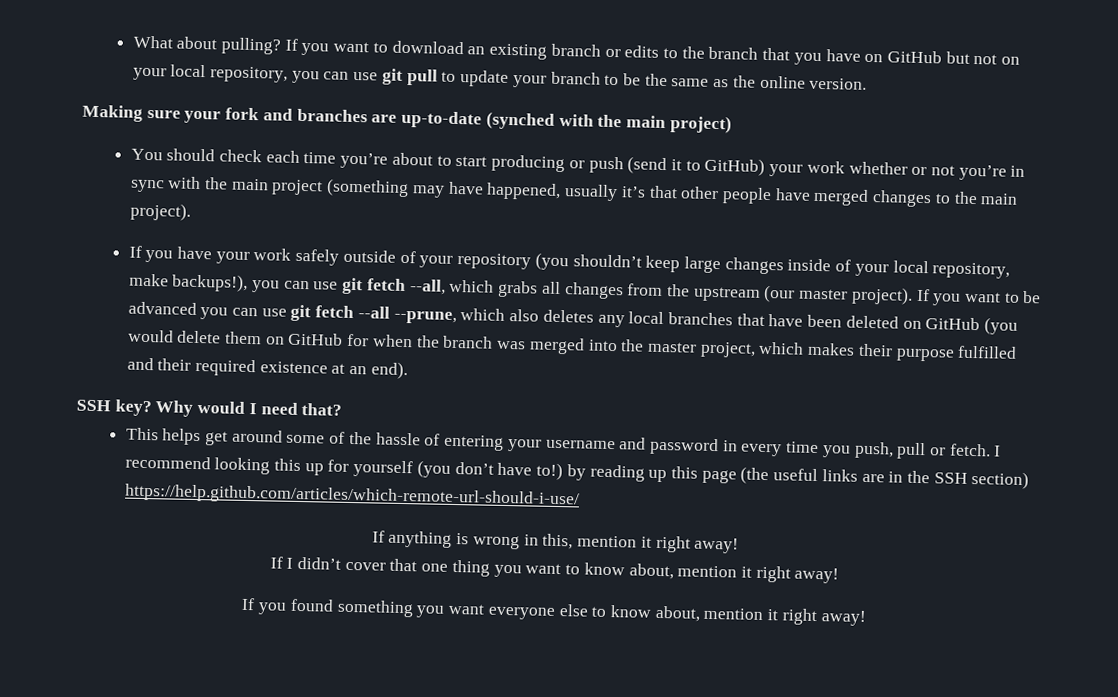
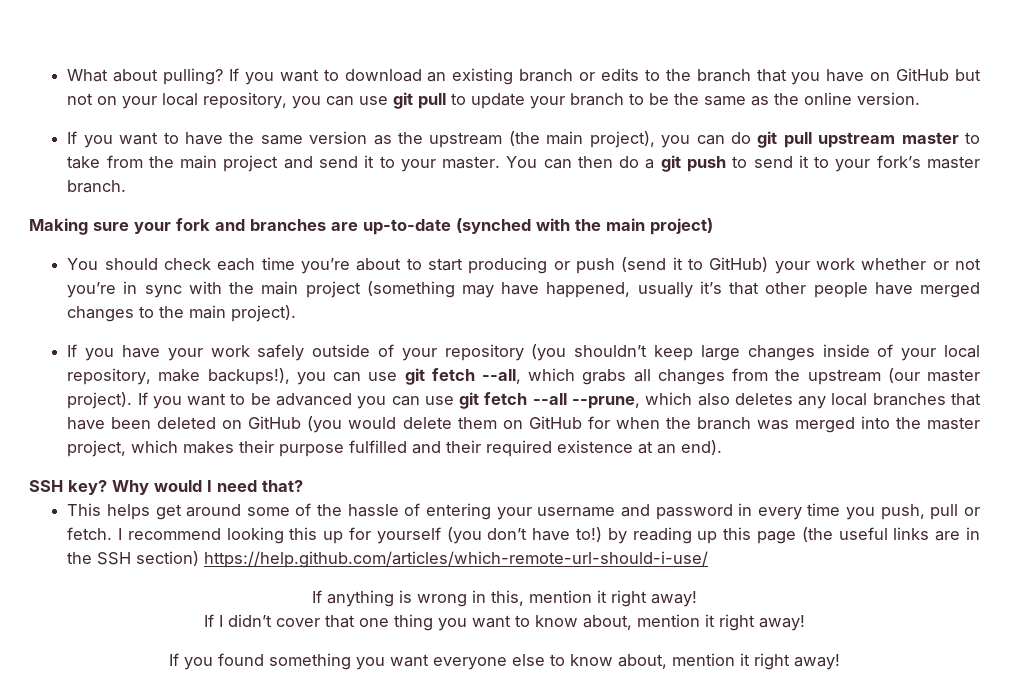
+ If you want to have the same version as the upstream (the main project), you can do git pull upstream master to take from the main project and send it to your master. You can then do a git push to send it to your fork’s master branch.

